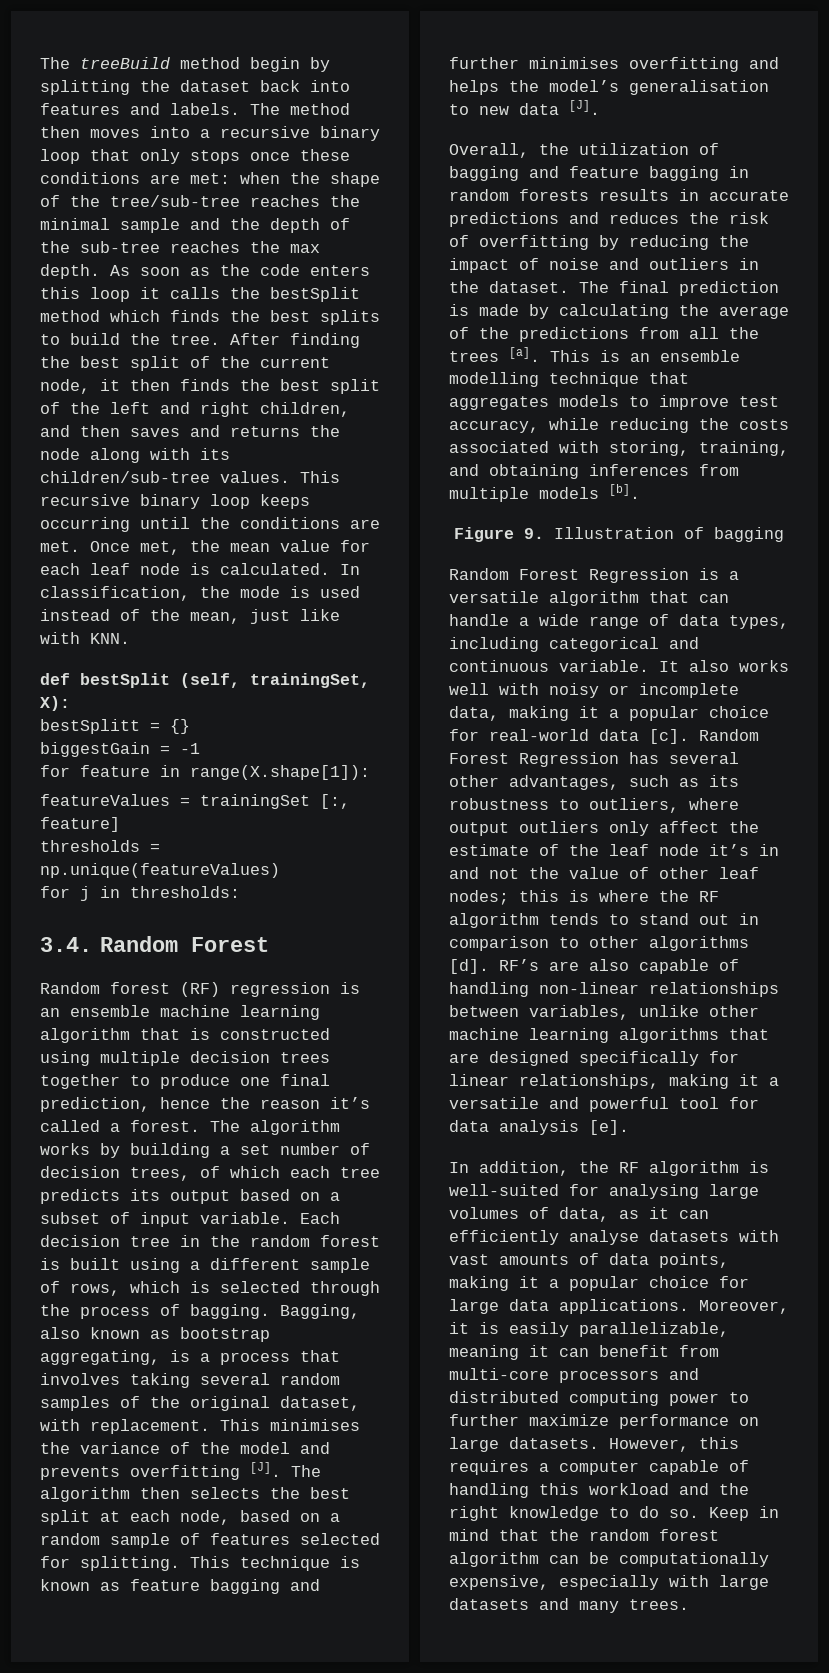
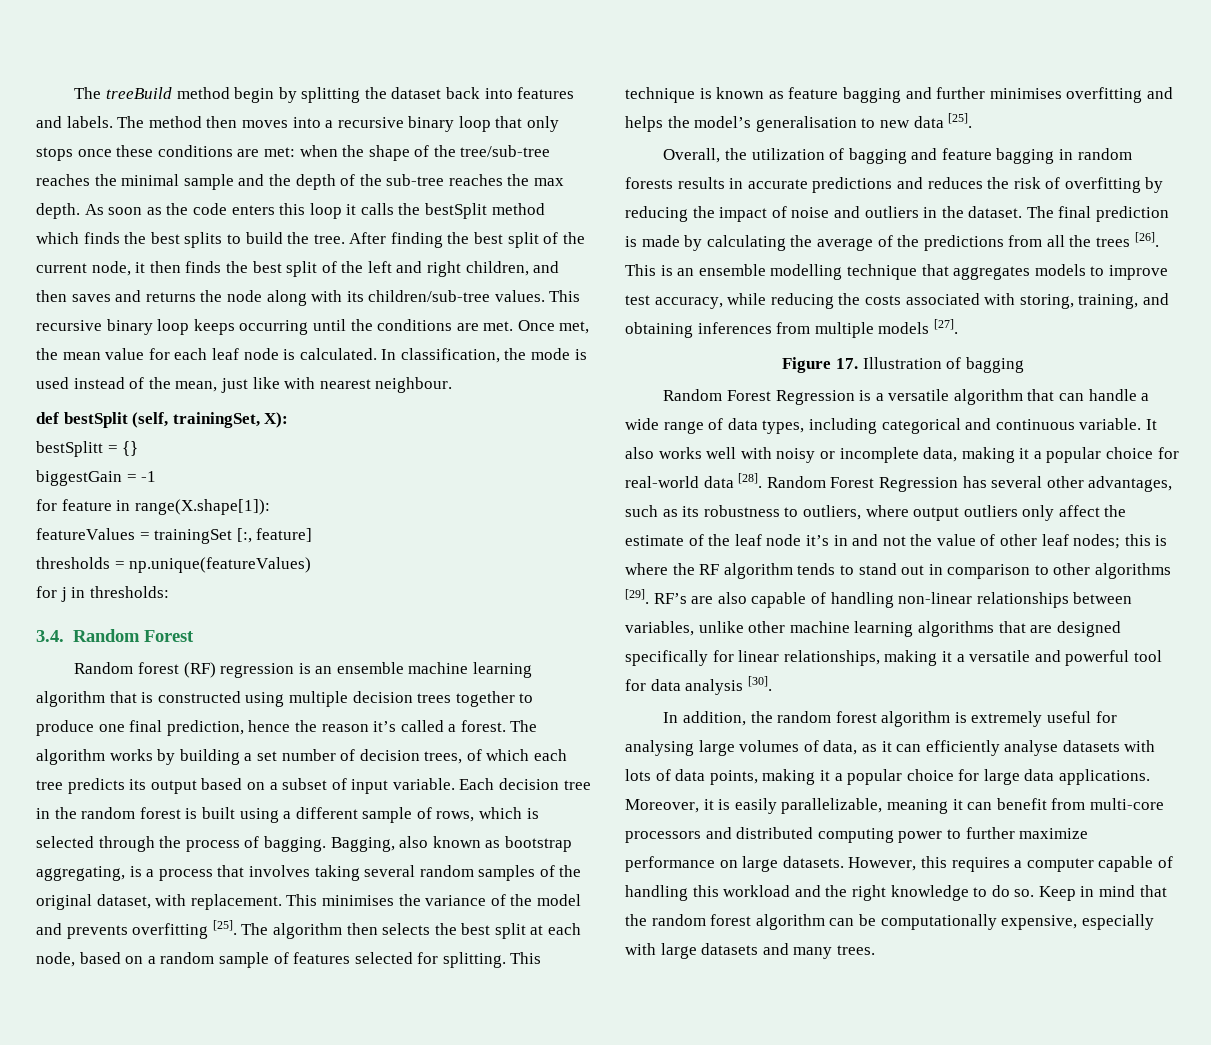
- In classification, the mode is used instead of the mean, just like with KNN.
+ In classification, the mode is used instead of the mean, just like with nearest neighbour.
- This minimises the variance of the model and prevents overfitting [J]. The algorithm then selects the best split at each node, based on a random sample of features selected for splitting.
+ This minimises the variance of the model and prevents overfitting [25]. The algorithm then selects the best split at each node, based on a random sample of features selected for splitting.
- This technique is known as feature bagging and further minimises overfitting and helps the model’s generalisation to new data [J].
+ This technique is known as feature bagging and further minimises overfitting and helps the model’s generalisation to new data [25].
- The final prediction is made by calculating the average of the predictions from all the trees [a].
+ The final prediction is made by calculating the average of the predictions from all the trees [26].
- This is an ensemble modelling technique that aggregates models to improve test accuracy, while reducing the costs associated with storing, training, and obtaining inferences from multiple models [b].
+ This is an ensemble modelling technique that aggregates models to improve test accuracy, while reducing the costs associated with storing, training, and obtaining inferences from multiple models [27].
- Figure 9. Illustration of bagging
+ Figure 17. Illustration of bagging
- It also works well with noisy or incomplete data, making it a popular choice for real-world data [c].
+ It also works well with noisy or incomplete data, making it a popular choice for real-world data [28].
- Random Forest Regression has several other advantages, such as its robustness to outliers, where output outliers only affect the estimate of the leaf node it’s in and not the value of other leaf nodes; this is where the RF algorithm tends to stand out in comparison to other algorithms [d].
+ Random Forest Regression has several other advantages, such as its robustness to outliers, where output outliers only affect the estimate of the leaf node it’s in and not the value of other leaf nodes; this is where the RF algorithm tends to stand out in comparison to other algorithms [29].
- RF’s are also capable of handling non-linear relationships between variables, unlike other machine learning algorithms that are designed specifically for linear relationships, making it a versatile and powerful tool for data analysis [e].
+ RF’s are also capable of handling non-linear relationships between variables, unlike other machine learning algorithms that are designed specifically for linear relationships, making it a versatile and powerful tool for data analysis [30].
- In addition, the RF algorithm is well-suited for analysing large volumes of data, as it can efficiently analyse datasets with vast amounts of data points, making it a popular choice for large data applications.
+ In addition, the random forest algorithm is extremely useful for analysing large volumes of data, as it can efficiently analyse datasets with lots of data points, making it a popular choice for large data applications.

